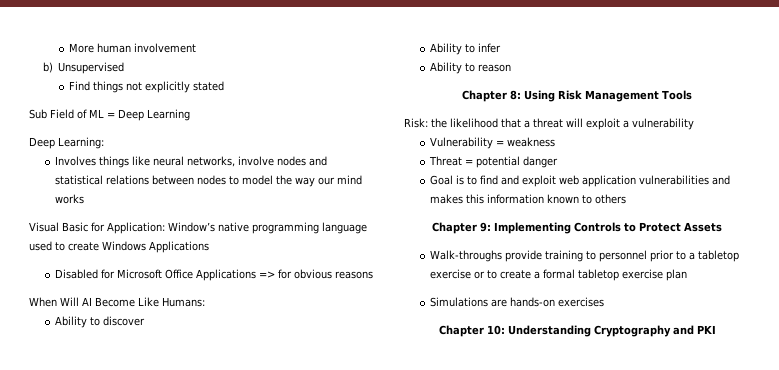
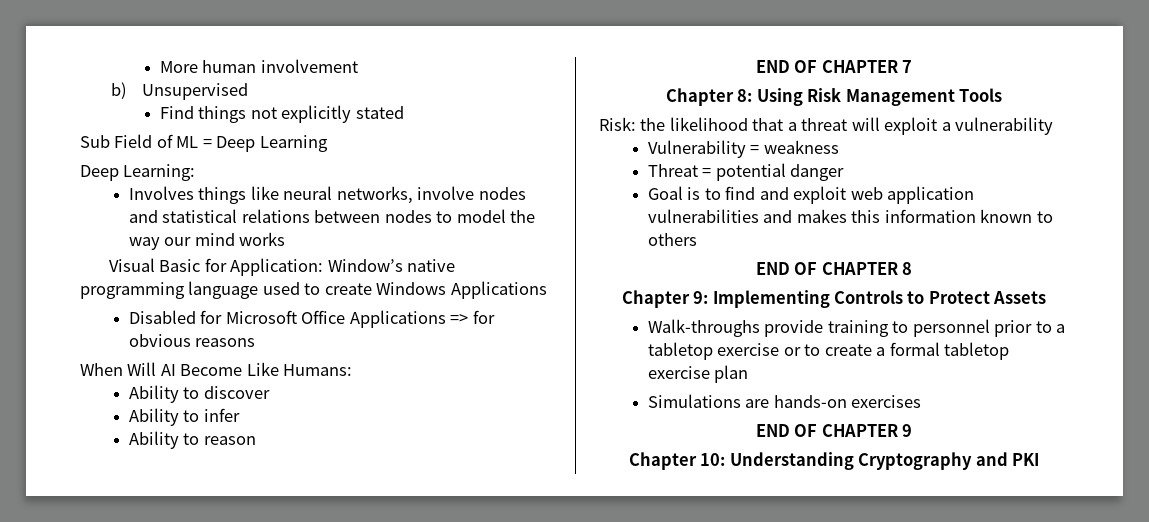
+ END OF CHAPTER 7
+ END OF CHAPTER 8
+ END OF CHAPTER 9

